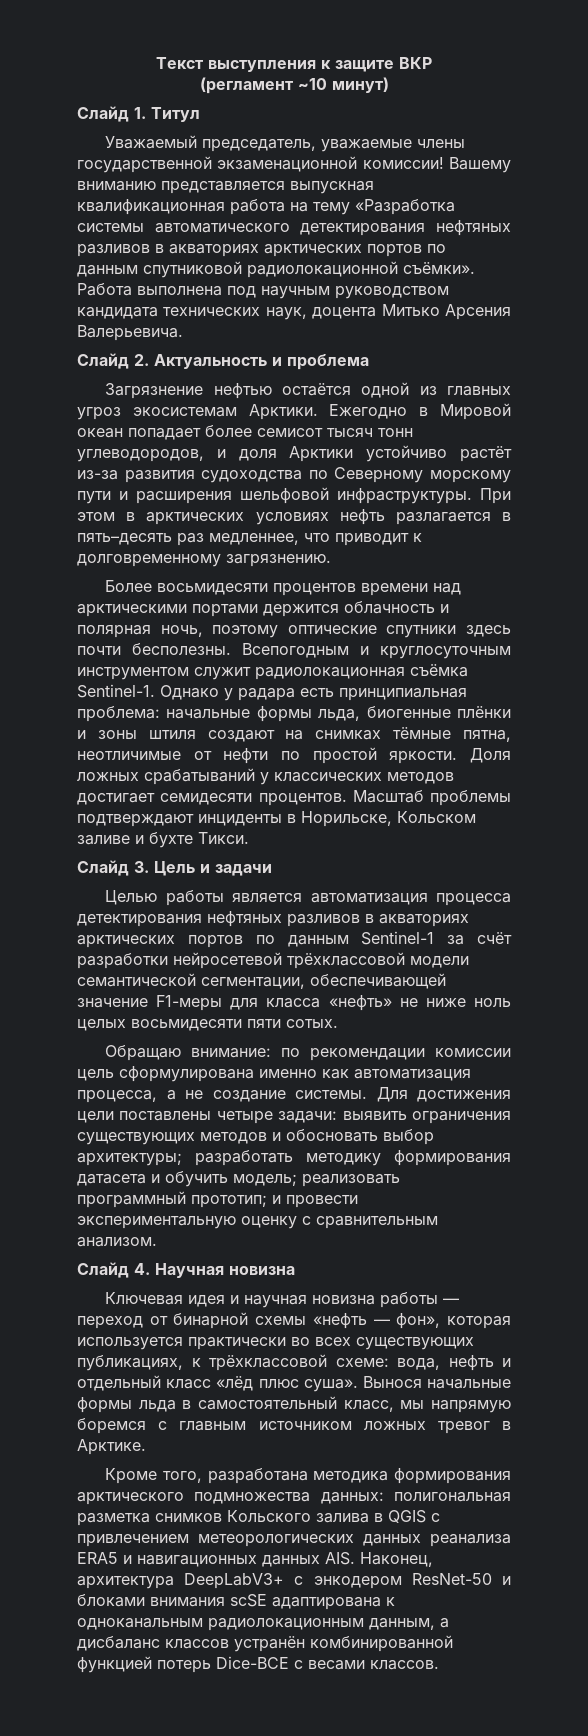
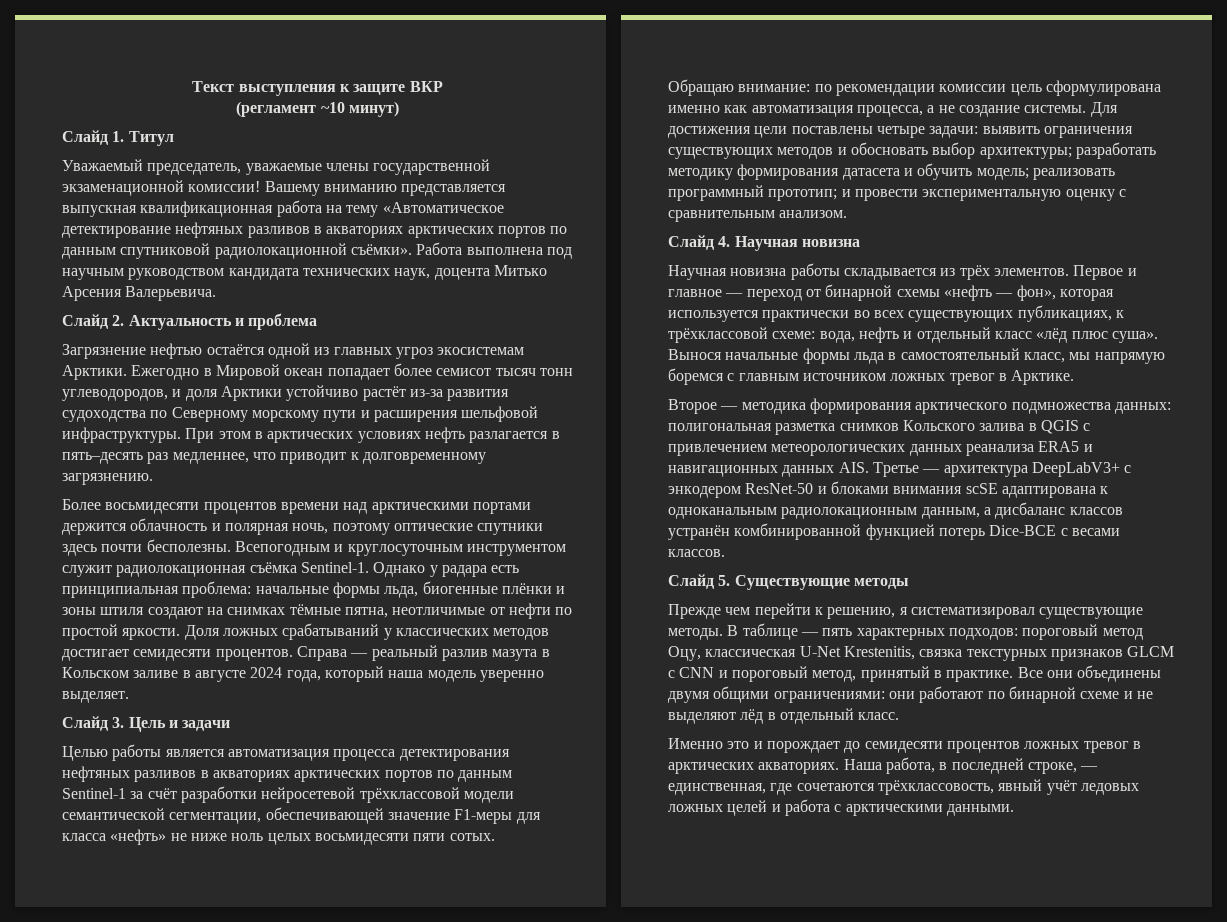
- Вашему вниманию представляется выпускная квалификационная работа на тему «Разработка системы автоматического детектирования нефтяных разливов в акваториях арктических портов по данным спутниковой радиолокационной съёмки».
+ Вашему вниманию представляется выпускная квалификационная работа на тему «Автоматическое детектирование нефтяных разливов в акваториях арктических портов по данным спутниковой радиолокационной съёмки».
- Масштаб проблемы подтверждают инциденты в Норильске, Кольском заливе и бухте Тикси.
+ Справа — реальный разлив мазута в Кольском заливе в августе 2024 года, который наша модель уверенно выделяет.
- Ключевая идея и научная новизна работы — переход от бинарной схемы «нефть — фон», которая используется практически во всех существующих публикациях, к трёхклассовой схеме: вода, нефть и отдельный класс «лёд плюс суша».
+ Научная новизна работы складывается из трёх элементов. Первое и главное — переход от бинарной схемы «нефть — фон», которая используется практически во всех существующих публикациях, к трёхклассовой схеме: вода, нефть и отдельный класс «лёд плюс суша».
- Кроме того, разработана методика формирования арктического подмножества данных: полигональная разметка снимков Кольского залива в QGIS с привлечением метеорологических данных реанализа ERA5 и навигационных данных AIS. Наконец, архитектура DeepLabV3+ с энкодером ResNet-50 и блоками внимания scSE адаптирована к одноканальным радиолокационным данным, а дисбаланс классов устранён комбинированной функцией потерь Dice-BCE с весами классов.
+ Второе — методика формирования арктического подмножества данных: полигональная разметка снимков Кольского залива в QGIS с привлечением метеорологических данных реанализа ERA5 и навигационных данных AIS. Третье — архитектура DeepLabV3+ с энкодером ResNet-50 и блоками внимания scSE адаптирована к одноканальным радиолокационным данным, а дисбаланс классов устранён комбинированной функцией потерь Dice-BCE с весами классов.
+ Слайд 5. Существующие методы
+ Прежде чем перейти к решению, я систематизировал существующие методы. В таблице — пять характерных подходов: пороговый метод Оцу, классическая U-Net Krestenitis, связка текстурных признаков GLCM с CNN и пороговый метод, принятый в практике. Все они объединены двумя общими ограничениями: они работают по бинарной схеме и не выделяют лёд в отдельный класс.
+ Именно это и порождает до семидесяти процентов ложных тревог в арктических акваториях. Наша работа, в последней строке, — единственная, где сочетаются трёхклассовость, явный учёт ледовых ложных целей и работа с арктическими данными.

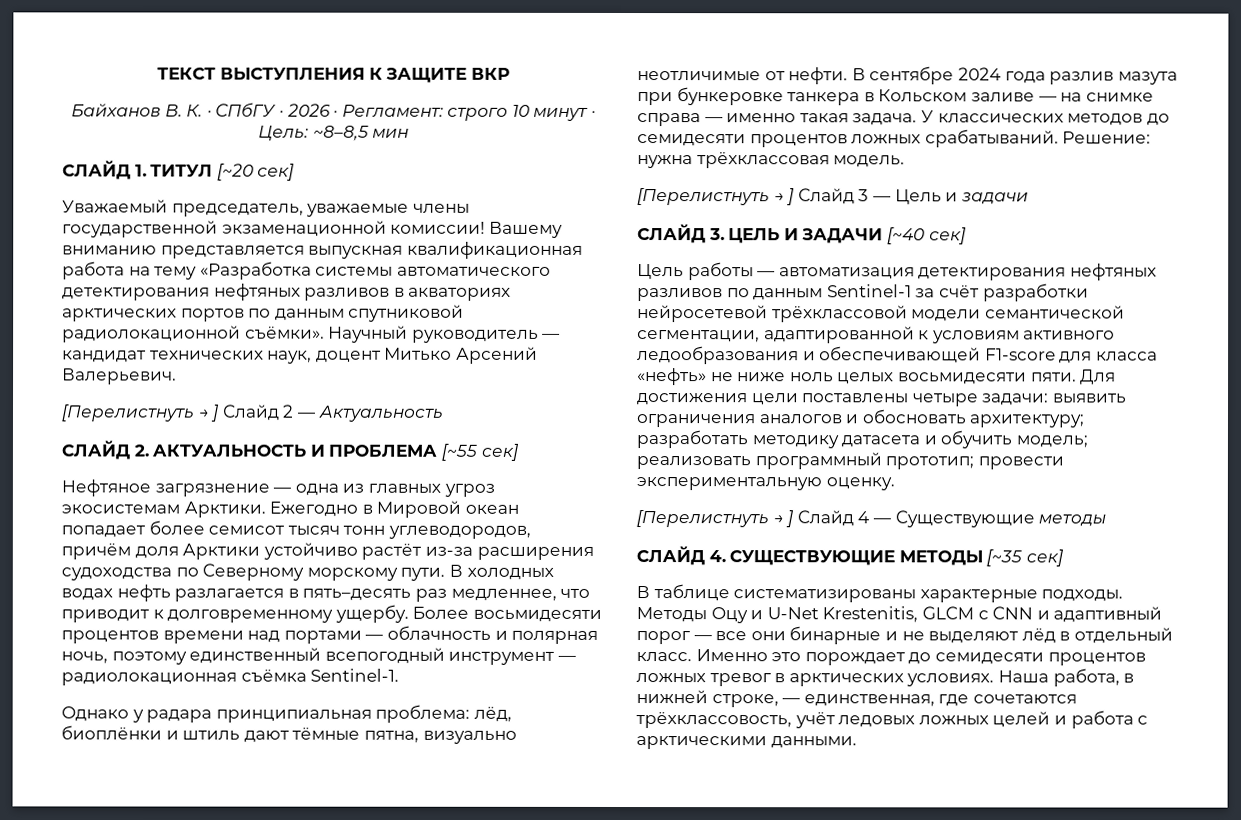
- Текст выступления к защите ВКР
- (регламент ~10 минут)
- Слайд 1. Титул
+ ТЕКСТ ВЫСТУПЛЕНИЯ К ЗАЩИТЕ ВКР
+ Байханов В. К. · СПбГУ · 2026 · Регламент: строго 10 минут · Цель: ~8–8,5 мин
+ СЛАЙД 1. ТИТУЛ [~20 сек]
- Вашему вниманию представляется выпускная квалификационная работа на тему «Автоматическое детектирование нефтяных разливов в акваториях арктических портов по данным спутниковой радиолокационной съёмки».
+ Вашему вниманию представляется выпускная квалификационная работа на тему «Разработка системы автоматического детектирования нефтяных разливов в акваториях арктических портов по данным спутниковой радиолокационной съёмки».
- Работа выполнена под научным руководством кандидата технических наук, доцента Митько Арсения Валерьевича.
- Слайд 2. Актуальность и проблема
- Загрязнение нефтью остаётся одной из главных угроз экосистемам Арктики.
+ Научный руководитель — кандидат технических наук, доцент Митько Арсений Валерьевич.
+ [Перелистнуть → ] Слайд 2 — Актуальность
+ СЛАЙД 2. АКТУАЛЬНОСТЬ И ПРОБЛЕМА [~55 сек]
+ Нефтяное загрязнение — одна из главных угроз экосистемам Арктики.
- Ежегодно в Мировой океан попадает более семисот тысяч тонн углеводородов, и доля Арктики устойчиво растёт из-за развития судоходства по Северному морскому пути и расширения шельфовой инфраструктуры. При этом в арктических условиях нефть разлагается в пять–десять раз медленнее, что приводит к долговременному загрязнению.
- Более восьмидесяти процентов времени над арктическими портами держится облачность и полярная ночь, поэтому оптические спутники здесь почти бесполезны. Всепогодным и круглосуточным инструментом служит радиолокационная съёмка Sentinel-1. Однако у радара есть принципиальная проблема:
+ Ежегодно в Мировой океан попадает более семисот тысяч тонн углеводородов, причём доля Арктики устойчиво растёт из-за расширения судоходства по Северному морскому пути. В холодных водах нефть разлагается в пять–десять раз медленнее, что приводит к долговременному ущербу. Более восьмидесяти процентов времени над портами — облачность и полярная ночь, поэтому единственный всепогодный инструмент — радиолокационная съёмка Sentinel-1.
+ Однако у радара принципиальная проблема:
- начальные формы льда, биогенные плёнки и зоны штиля создают на снимках тёмные пятна, неотличимые от нефти по простой яркости. Доля ложных срабатываний у классических методов достигает семидесяти процентов. Справа — реальный разлив мазута в Кольском заливе в августе 2024 года, который наша модель уверенно выделяет.
- Слайд 3. Цель и задачи
- Целью работы является автоматизация процесса детектирования нефтяных разливов в акваториях арктических портов по данным Sentinel-1 за счёт разработки нейросетевой трёхклассовой модели семантической сегментации, обеспечивающей значение F1-меры для класса «нефть» не ниже ноль целых восьмидесяти пяти сотых.
- Обращаю внимание: по рекомендации комиссии цель сформулирована именно как автоматизация процесса, а не создание системы.
+ лёд, биоплёнки и штиль дают тёмные пятна, визуально неотличимые от нефти. В сентябре 2024 года разлив мазута при бункеровке танкера в Кольском заливе — на снимке справа — именно такая задача. У классических методов до семидесяти процентов ложных срабатываний. Решение: нужна трёхклассовая модель.
+ [Перелистнуть → ] Слайд 3 — Цель и задачи
+ СЛАЙД 3. ЦЕЛЬ И ЗАДАЧИ [~40 сек]
+ Цель работы — автоматизация детектирования нефтяных разливов по данным Sentinel-1 за счёт разработки нейросетевой трёхклассовой модели семантической сегментации, адаптированной к условиям активного ледообразования и обеспечивающей F1-score для класса «нефть» не ниже ноль целых восьмидесяти пяти.
- Для достижения цели поставлены четыре задачи: выявить ограничения существующих методов и обосновать выбор архитектуры; разработать методику формирования датасета и обучить модель; реализовать программный прототип; и провести экспериментальную оценку с сравнительным анализом.
- Слайд 4. Научная новизна
- Научная новизна работы складывается из трёх элементов. Первое и главное — переход от бинарной схемы «нефть — фон», которая используется практически во всех существующих публикациях, к трёхклассовой схеме: вода, нефть и отдельный класс «лёд плюс суша». Вынося начальные формы льда в самостоятельный класс, мы напрямую боремся с главным источником ложных тревог в Арктике.
- Второе — методика формирования арктического подмножества данных: полигональная разметка снимков Кольского залива в QGIS с привлечением метеорологических данных реанализа ERA5 и навигационных данных AIS. Третье — архитектура DeepLabV3+ с энкодером ResNet-50 и блоками внимания scSE адаптирована к одноканальным радиолокационным данным, а дисбаланс классов устранён комбинированной функцией потерь Dice-BCE с весами классов.
- Слайд 5. Существующие методы
- Прежде чем перейти к решению, я систематизировал существующие методы. В таблице — пять характерных подходов: пороговый метод Оцу, классическая U-Net Krestenitis, связка текстурных признаков GLCM с CNN и пороговый метод, принятый в практике. Все они объединены двумя общими ограничениями: они работают по бинарной схеме и не выделяют лёд в отдельный класс.
- Именно это и порождает до семидесяти процентов ложных тревог в арктических акваториях.
+ Для достижения цели поставлены четыре задачи: выявить ограничения аналогов и обосновать архитектуру; разработать методику датасета и обучить модель; реализовать программный прототип; провести экспериментальную оценку.
+ [Перелистнуть → ] Слайд 4 — Существующие методы
+ СЛАЙД 4. СУЩЕСТВУЮЩИЕ МЕТОДЫ [~35 сек]
+ В таблице систематизированы характерные подходы. Методы Оцу и U-Net Krestenitis, GLCM с CNN и адаптивный порог — все они бинарные и не выделяют лёд в отдельный класс. Именно это порождает до семидесяти процентов ложных тревог в арктических условиях.
- Наша работа, в последней строке, — единственная, где сочетаются трёхклассовость, явный учёт ледовых ложных целей и работа с арктическими данными.
+ Наша работа, в нижней строке, — единственная, где сочетаются трёхклассовость, учёт ледовых ложных целей и работа с арктическими данными.

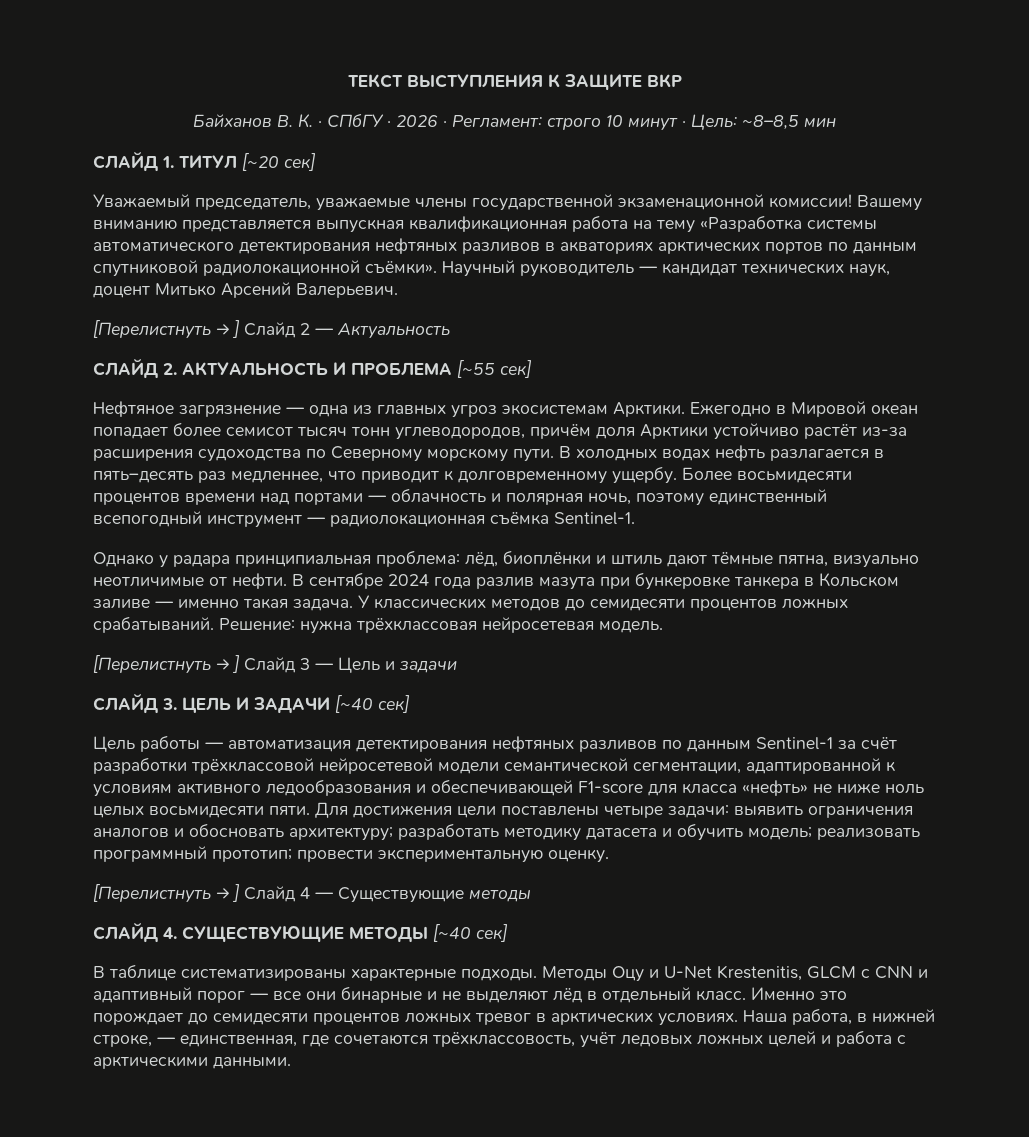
- В сентябре 2024 года разлив мазута при бункеровке танкера в Кольском заливе — на снимке справа — именно такая задача.
+ В сентябре 2024 года разлив мазута при бункеровке танкера в Кольском заливе — именно такая задача.
- Решение: нужна трёхклассовая модель.
+ Решение: нужна трёхклассовая нейросетевая модель.
- Цель работы — автоматизация детектирования нефтяных разливов по данным Sentinel-1 за счёт разработки нейросетевой трёхклассовой модели семантической сегментации, адаптированной к условиям активного ледообразования и обеспечивающей F1-score для класса «нефть» не ниже ноль целых восьмидесяти пяти.
+ Цель работы — автоматизация детектирования нефтяных разливов по данным Sentinel-1 за счёт разработки трёхклассовой нейросетевой модели семантической сегментации, адаптированной к условиям активного ледообразования и обеспечивающей F1-score для класса «нефть» не ниже ноль целых восьмидесяти пяти.
- СЛАЙД 4. СУЩЕСТВУЮЩИЕ МЕТОДЫ [~35 сек]
+ СЛАЙД 4. СУЩЕСТВУЮЩИЕ МЕТОДЫ [~40 сек]

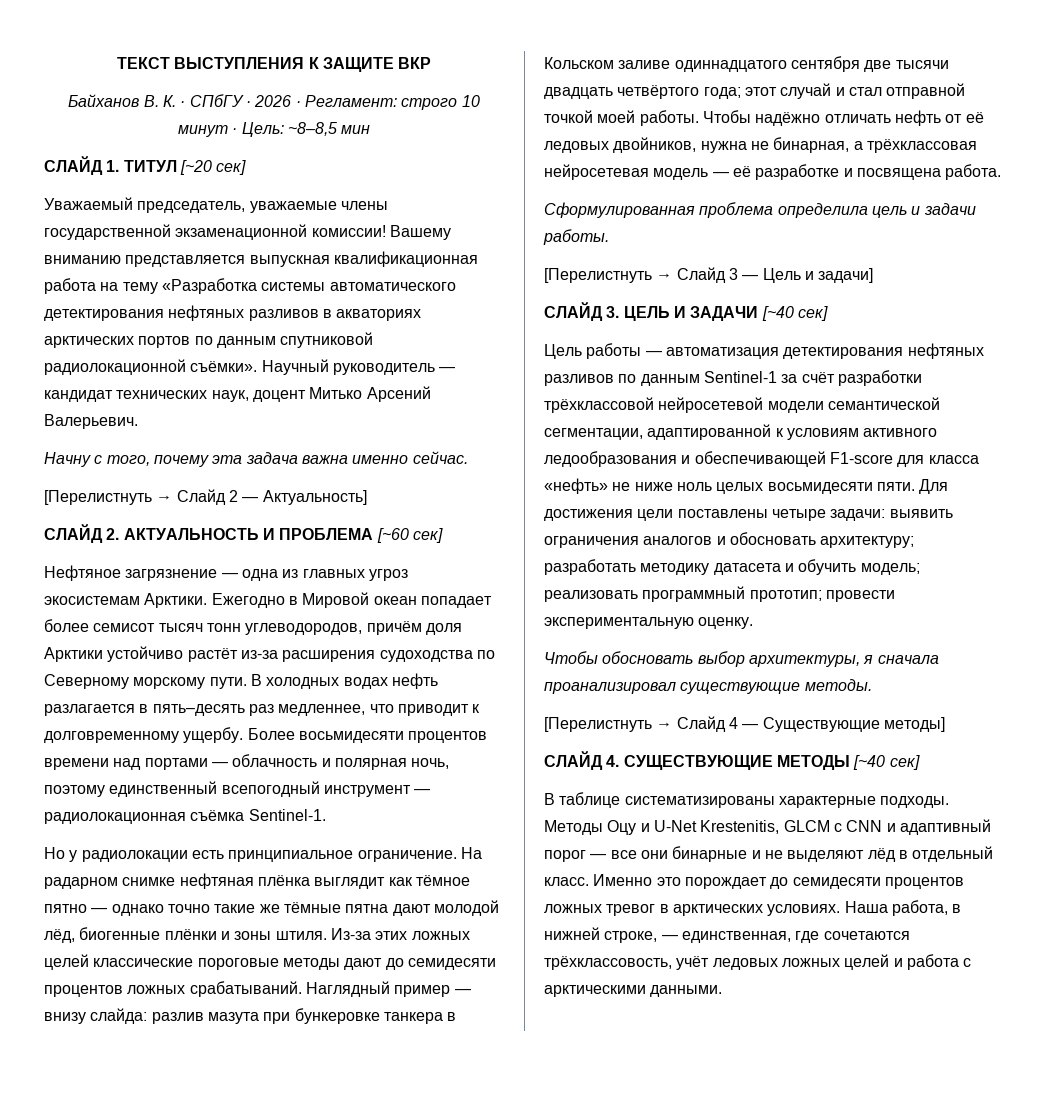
- [Перелистнуть → ] Слайд 2 — Актуальность
+ Начну с того, почему эта задача важна именно сейчас.
+ [Перелистнуть → Слайд 2 — Актуальность]
- СЛАЙД 2. АКТУАЛЬНОСТЬ И ПРОБЛЕМА [~55 сек]
+ СЛАЙД 2. АКТУАЛЬНОСТЬ И ПРОБЛЕМА [~60 сек]
- Однако у радара принципиальная проблема: лёд, биоплёнки и штиль дают тёмные пятна, визуально неотличимые от нефти. В сентябре 2024 года разлив мазута при бункеровке танкера в Кольском заливе — именно такая задача. У классических методов до семидесяти процентов ложных срабатываний. Решение: нужна трёхклассовая нейросетевая модель.
- [Перелистнуть → ] Слайд 3 — Цель и задачи
+ Но у радиолокации есть принципиальное ограничение. На радарном снимке нефтяная плёнка выглядит как тёмное пятно — однако точно такие же тёмные пятна дают молодой лёд, биогенные плёнки и зоны штиля. Из-за этих ложных целей классические пороговые методы дают до семидесяти процентов ложных срабатываний. Наглядный пример — внизу слайда: разлив мазута при бункеровке танкера в Кольском заливе одиннадцатого сентября две тысячи двадцать четвёртого года; этот случай и стал отправной точкой моей работы. Чтобы надёжно отличать нефть от её ледовых двойников, нужна не бинарная, а трёхклассовая нейросетевая модель — её разработке и посвящена работа.
+ Сформулированная проблема определила цель и задачи работы.
+ [Перелистнуть → Слайд 3 — Цель и задачи]
- [Перелистнуть → ] Слайд 4 — Существующие методы
+ Чтобы обосновать выбор архитектуры, я сначала проанализировал существующие методы.
+ [Перелистнуть → Слайд 4 — Существующие методы]

